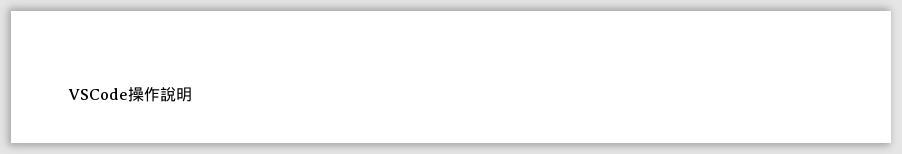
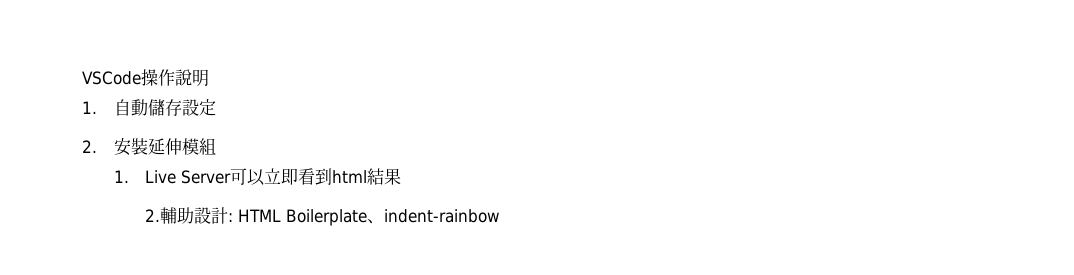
+ 1.自動儲存設定
+ 2.安裝延伸模組
+ 1. Live Server可以立即看到html結果
+ 2.輔助設計: HTML Boilerplate、indent-rainbow

